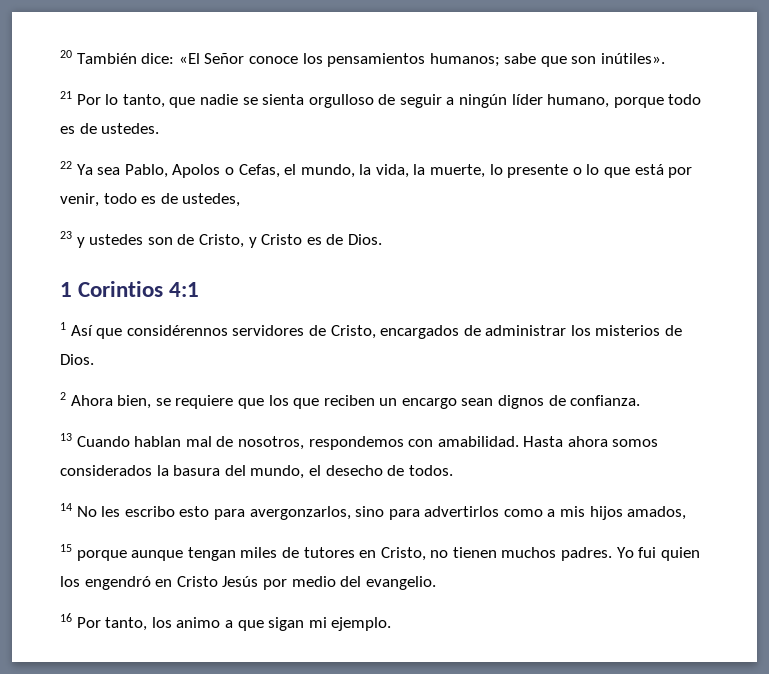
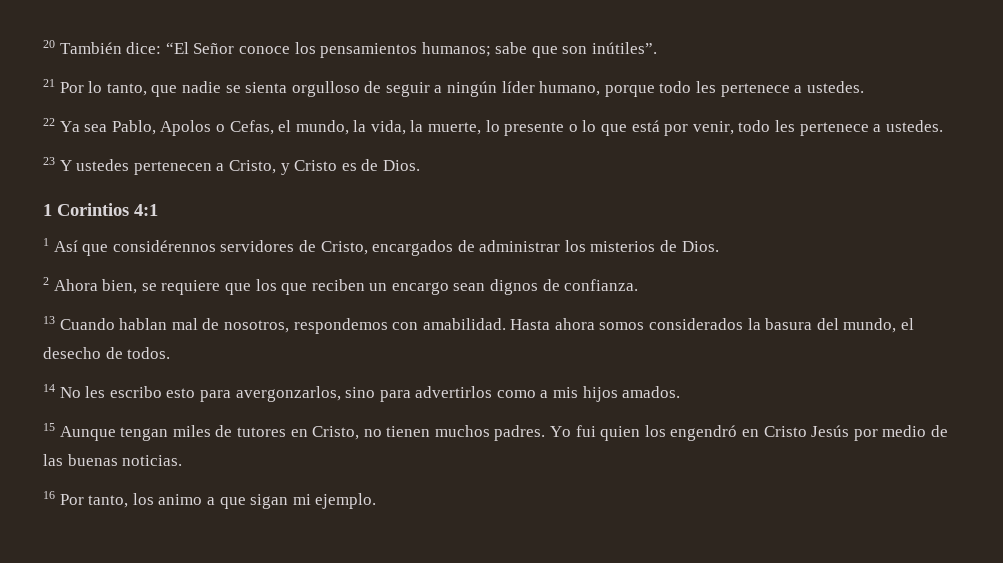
- 20 También dice: «El Señor conoce los pensamientos humanos; sabe que son inútiles».
+ 20 También dice: “El Señor conoce los pensamientos humanos; sabe que son inútiles”.
- 21 Por lo tanto, que nadie se sienta orgulloso de seguir a ningún líder humano, porque todo es de ustedes.
+ 21 Por lo tanto, que nadie se sienta orgulloso de seguir a ningún líder humano, porque todo les pertenece a ustedes.
- 22 Ya sea Pablo, Apolos o Cefas, el mundo, la vida, la muerte, lo presente o lo que está por venir, todo es de ustedes,
- 23 y ustedes son de Cristo, y Cristo es de Dios.
+ 22 Ya sea Pablo, Apolos o Cefas, el mundo, la vida, la muerte, lo presente o lo que está por venir, todo les pertenece a ustedes.
+ 23 Y ustedes pertenecen a Cristo, y Cristo es de Dios.
- 14 No les escribo esto para avergonzarlos, sino para advertirlos como a mis hijos amados,
+ 14 No les escribo esto para avergonzarlos, sino para advertirlos como a mis hijos amados.
- 15 porque aunque tengan miles de tutores en Cristo, no tienen muchos padres.
+ 15 Aunque tengan miles de tutores en Cristo, no tienen muchos padres.
- Yo fui quien los engendró en Cristo Jesús por medio del evangelio.
+ Yo fui quien los engendró en Cristo Jesús por medio de las buenas noticias.

